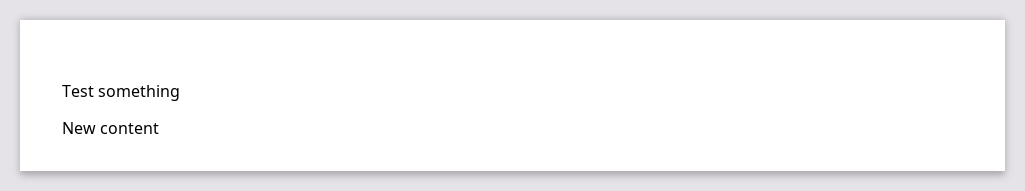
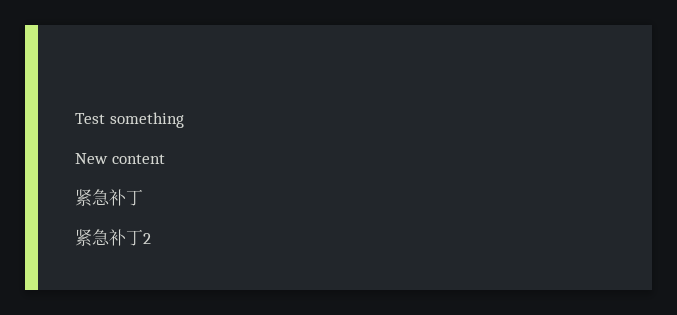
  New content
+ 紧急补丁
+ 紧急补丁2

